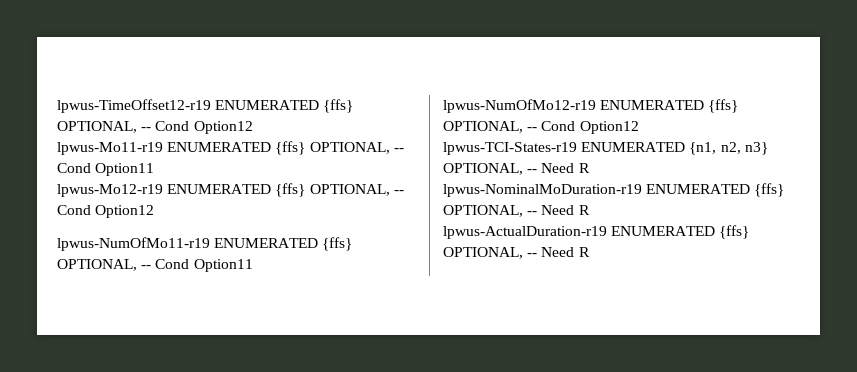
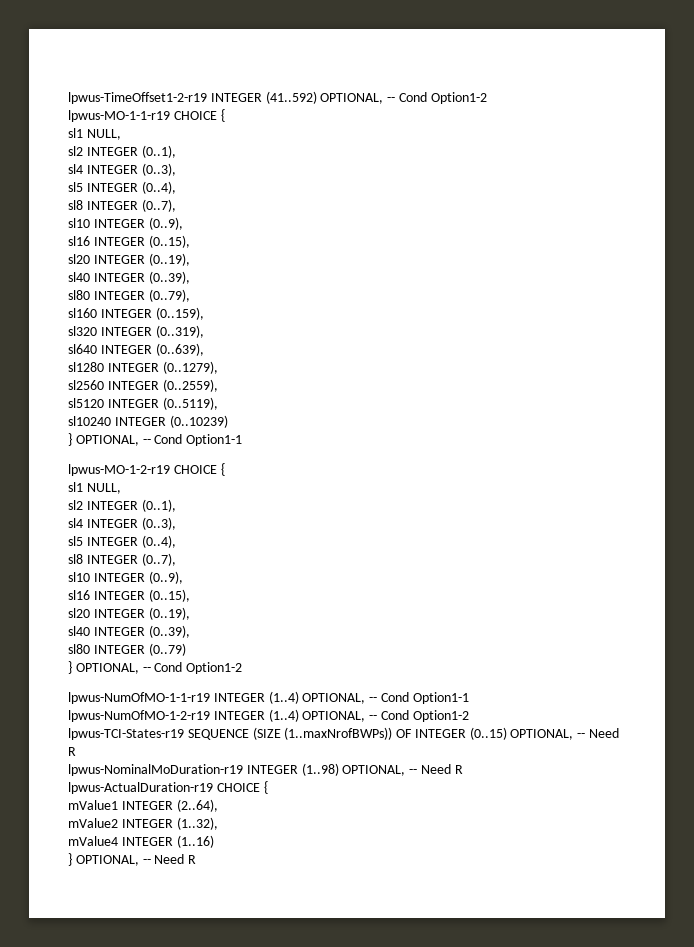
- lpwus-TimeOffset12-r19 ENUMERATED {ffs} OPTIONAL, -- Cond Option12
- lpwus-Mo11-r19 ENUMERATED {ffs} OPTIONAL, -- Cond Option11
- lpwus-Mo12-r19 ENUMERATED {ffs} OPTIONAL, -- Cond Option12
- lpwus-NumOfMo11-r19 ENUMERATED {ffs} OPTIONAL, -- Cond Option11
- lpwus-NumOfMo12-r19 ENUMERATED {ffs} OPTIONAL, -- Cond Option12
+ lpwus-TimeOffset1-2-r19 INTEGER (41..592) OPTIONAL, -- Cond Option1-2
+ lpwus-MO-1-1-r19 CHOICE {
+ sl1 NULL,
+ sl2 INTEGER (0..1),
+ sl4 INTEGER (0..3),
+ sl5 INTEGER (0..4),
+ sl8 INTEGER (0..7),
+ sl10 INTEGER (0..9),
+ sl16 INTEGER (0..15),
+ sl20 INTEGER (0..19),
+ sl40 INTEGER (0..39),
+ sl80 INTEGER (0..79),
+ sl160 INTEGER (0..159),
+ sl320 INTEGER (0..319),
+ sl640 INTEGER (0..639),
+ sl1280 INTEGER (0..1279),
+ sl2560 INTEGER (0..2559),
+ sl5120 INTEGER (0..5119),
+ sl10240 INTEGER (0..10239)
+ } OPTIONAL, -- Cond Option1-1
+ lpwus-MO-1-2-r19 CHOICE {
+ sl1 NULL,
+ sl2 INTEGER (0..1),
+ sl4 INTEGER (0..3),
+ sl5 INTEGER (0..4),
+ sl8 INTEGER (0..7),
+ sl10 INTEGER (0..9),
+ sl16 INTEGER (0..15),
+ sl20 INTEGER (0..19),
+ sl40 INTEGER (0..39),
+ sl80 INTEGER (0..79)
+ } OPTIONAL, -- Cond Option1-2
+ lpwus-NumOfMO-1-1-r19 INTEGER (1..4) OPTIONAL, -- Cond Option1-1
+ lpwus-NumOfMO-1-2-r19 INTEGER (1..4) OPTIONAL, -- Cond Option1-2
- lpwus-TCI-States-r19 ENUMERATED {n1, n2, n3} OPTIONAL, -- Need R
+ lpwus-TCI-States-r19 SEQUENCE (SIZE (1..maxNrofBWPs)) OF INTEGER (0..15) OPTIONAL, -- Need R
- lpwus-NominalMoDuration-r19 ENUMERATED {ffs} OPTIONAL, -- Need R
+ lpwus-NominalMoDuration-r19 INTEGER (1..98) OPTIONAL, -- Need R
- lpwus-ActualDuration-r19 ENUMERATED {ffs} OPTIONAL, -- Need R
+ lpwus-ActualDuration-r19 CHOICE {
+ mValue1 INTEGER (2..64),
+ mValue2 INTEGER (1..32),
+ mValue4 INTEGER (1..16)
+ } OPTIONAL, -- Need R

